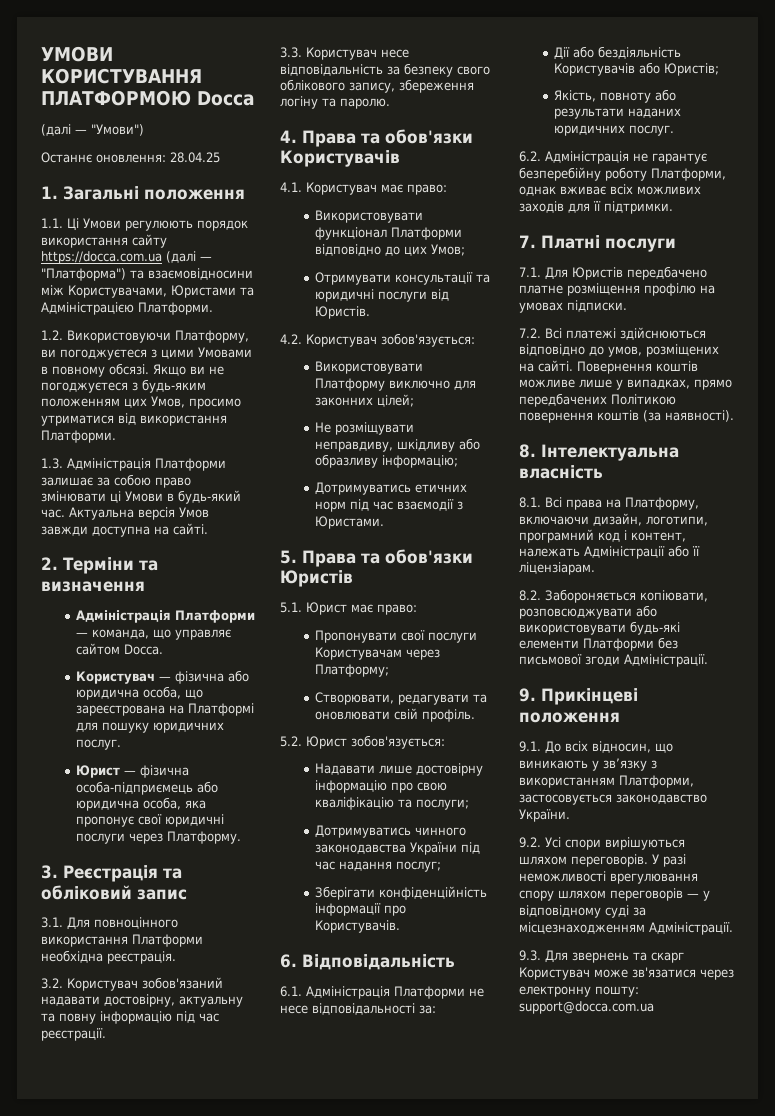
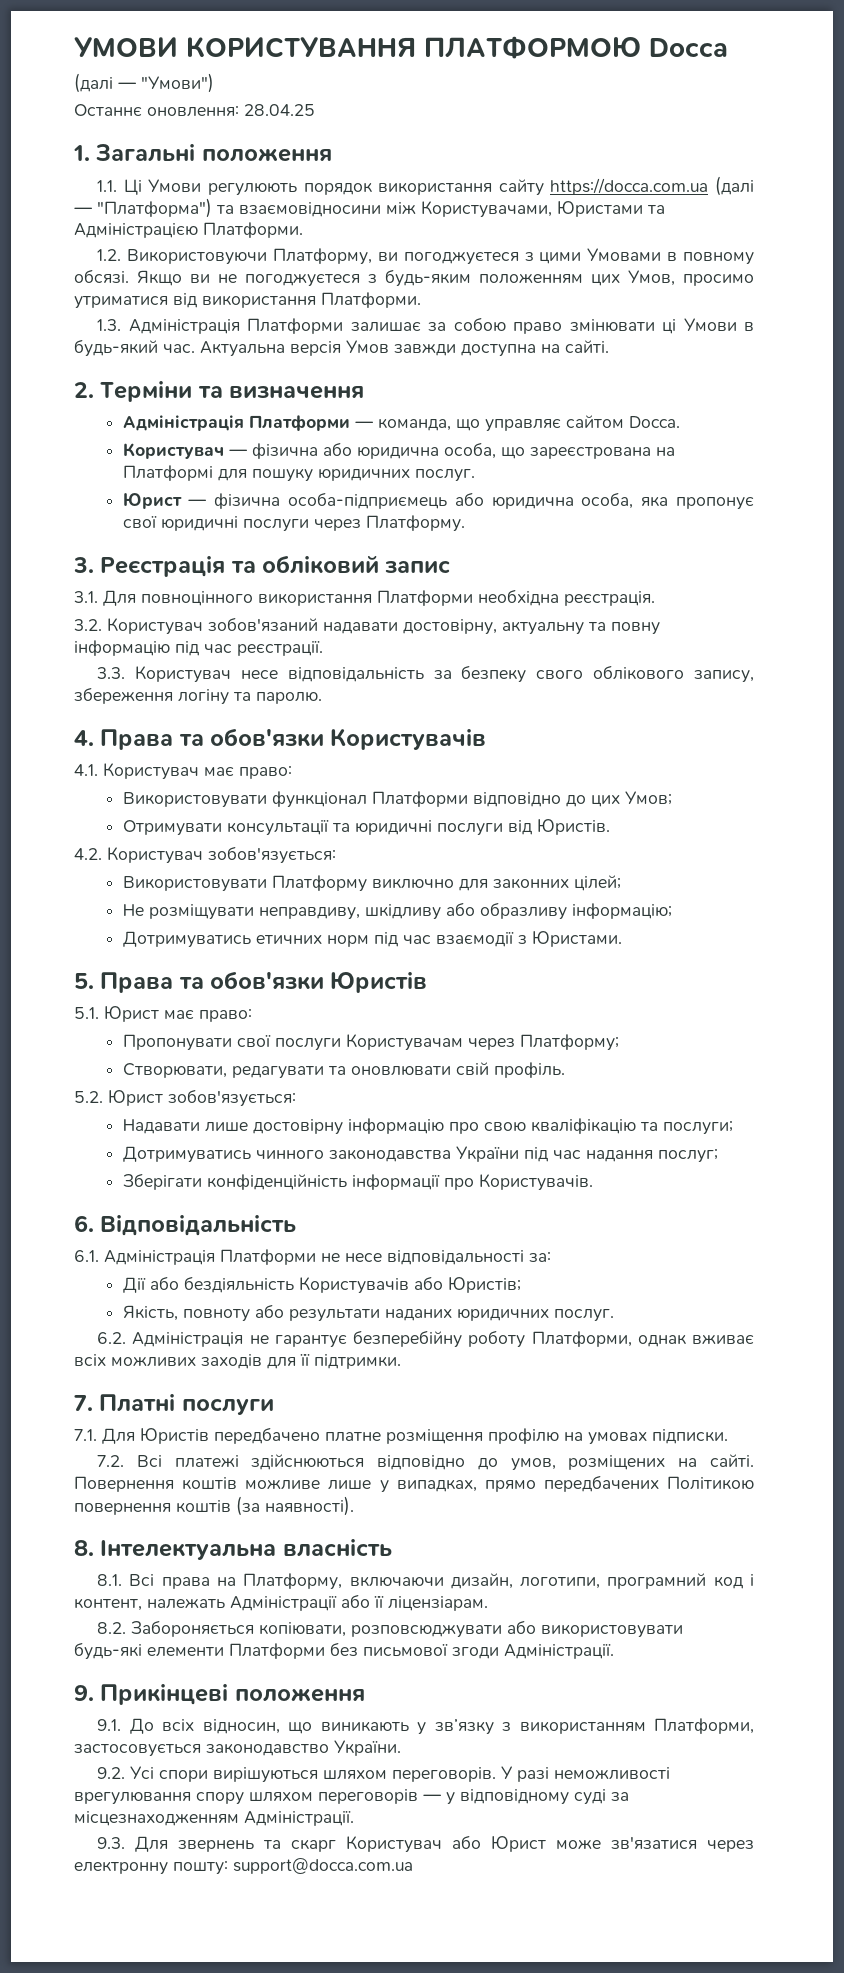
- 9.3. Для звернень та скарг Користувач може зв'язатися через електронну пошту: support@docca.com.ua
+ 9.3. Для звернень та скарг Користувач або Юрист може зв'язатися через електронну пошту: support@docca.com.ua

